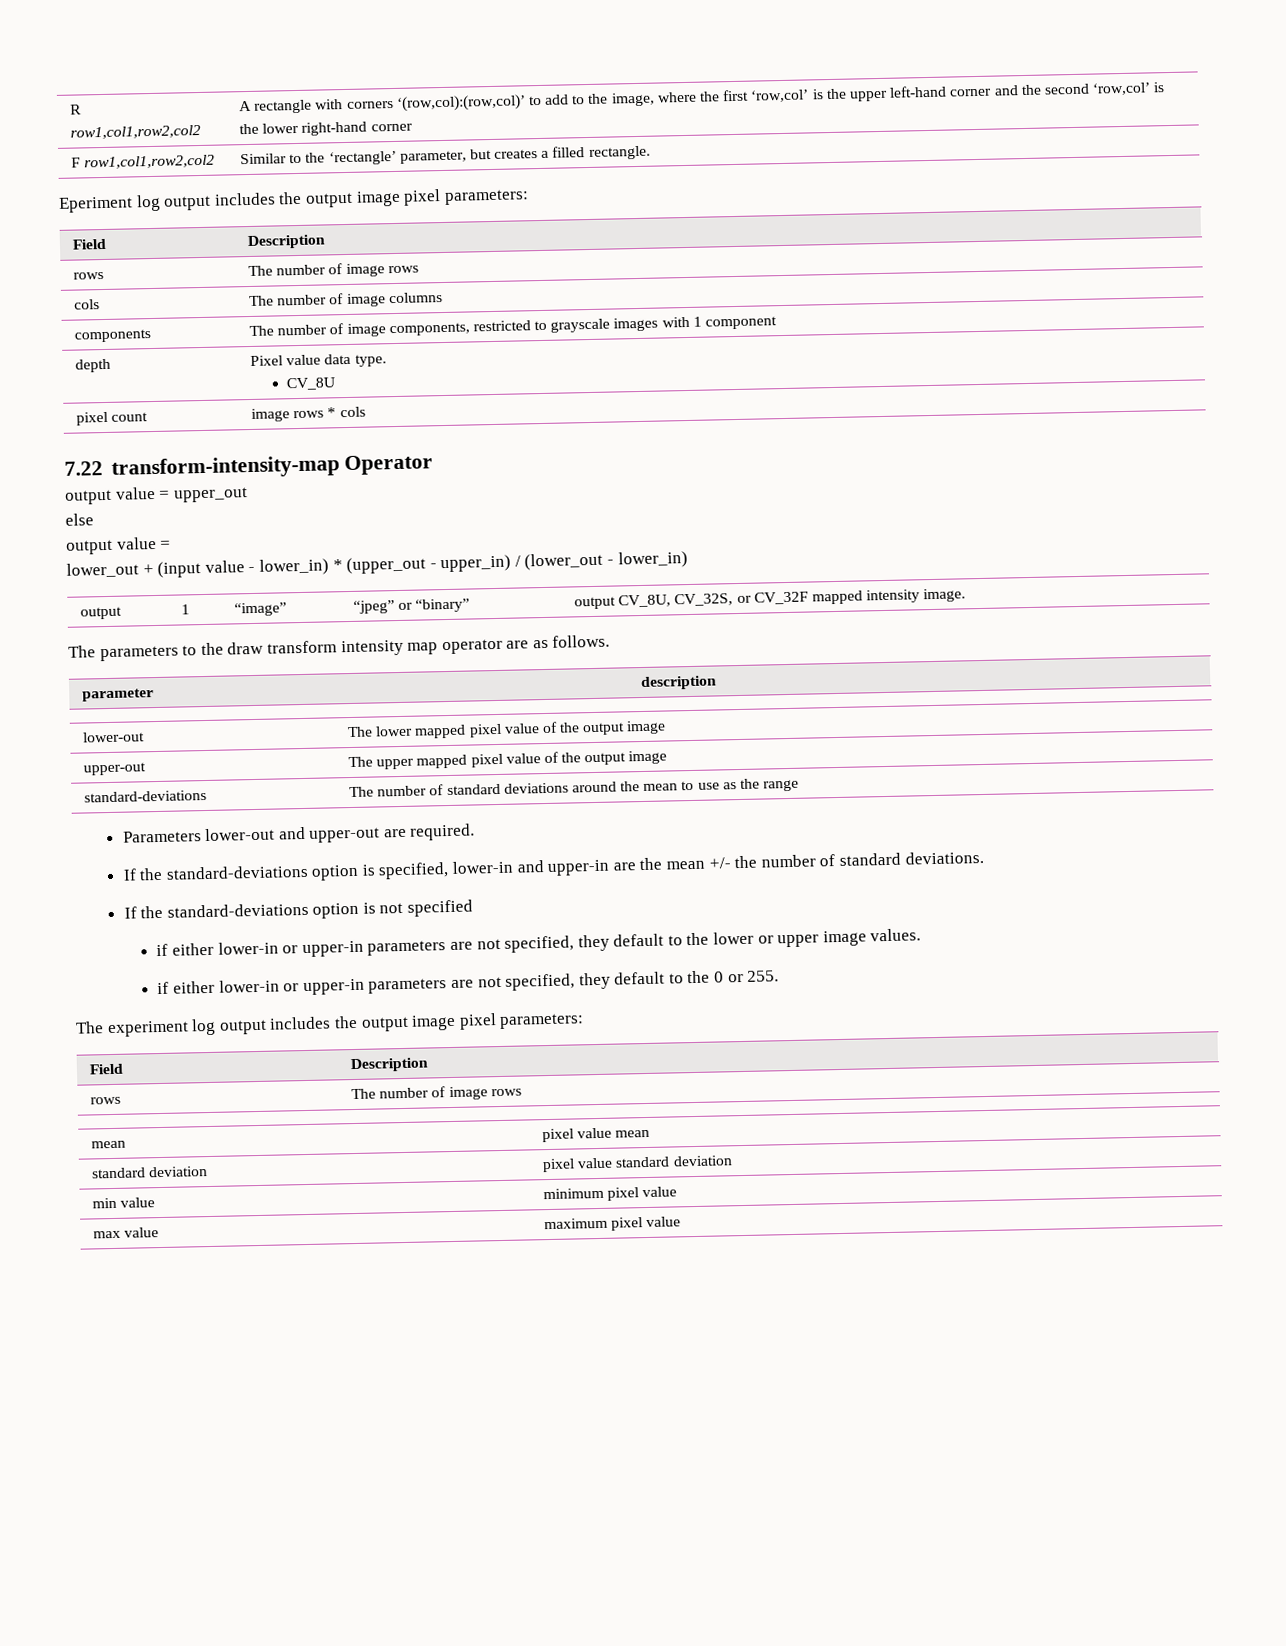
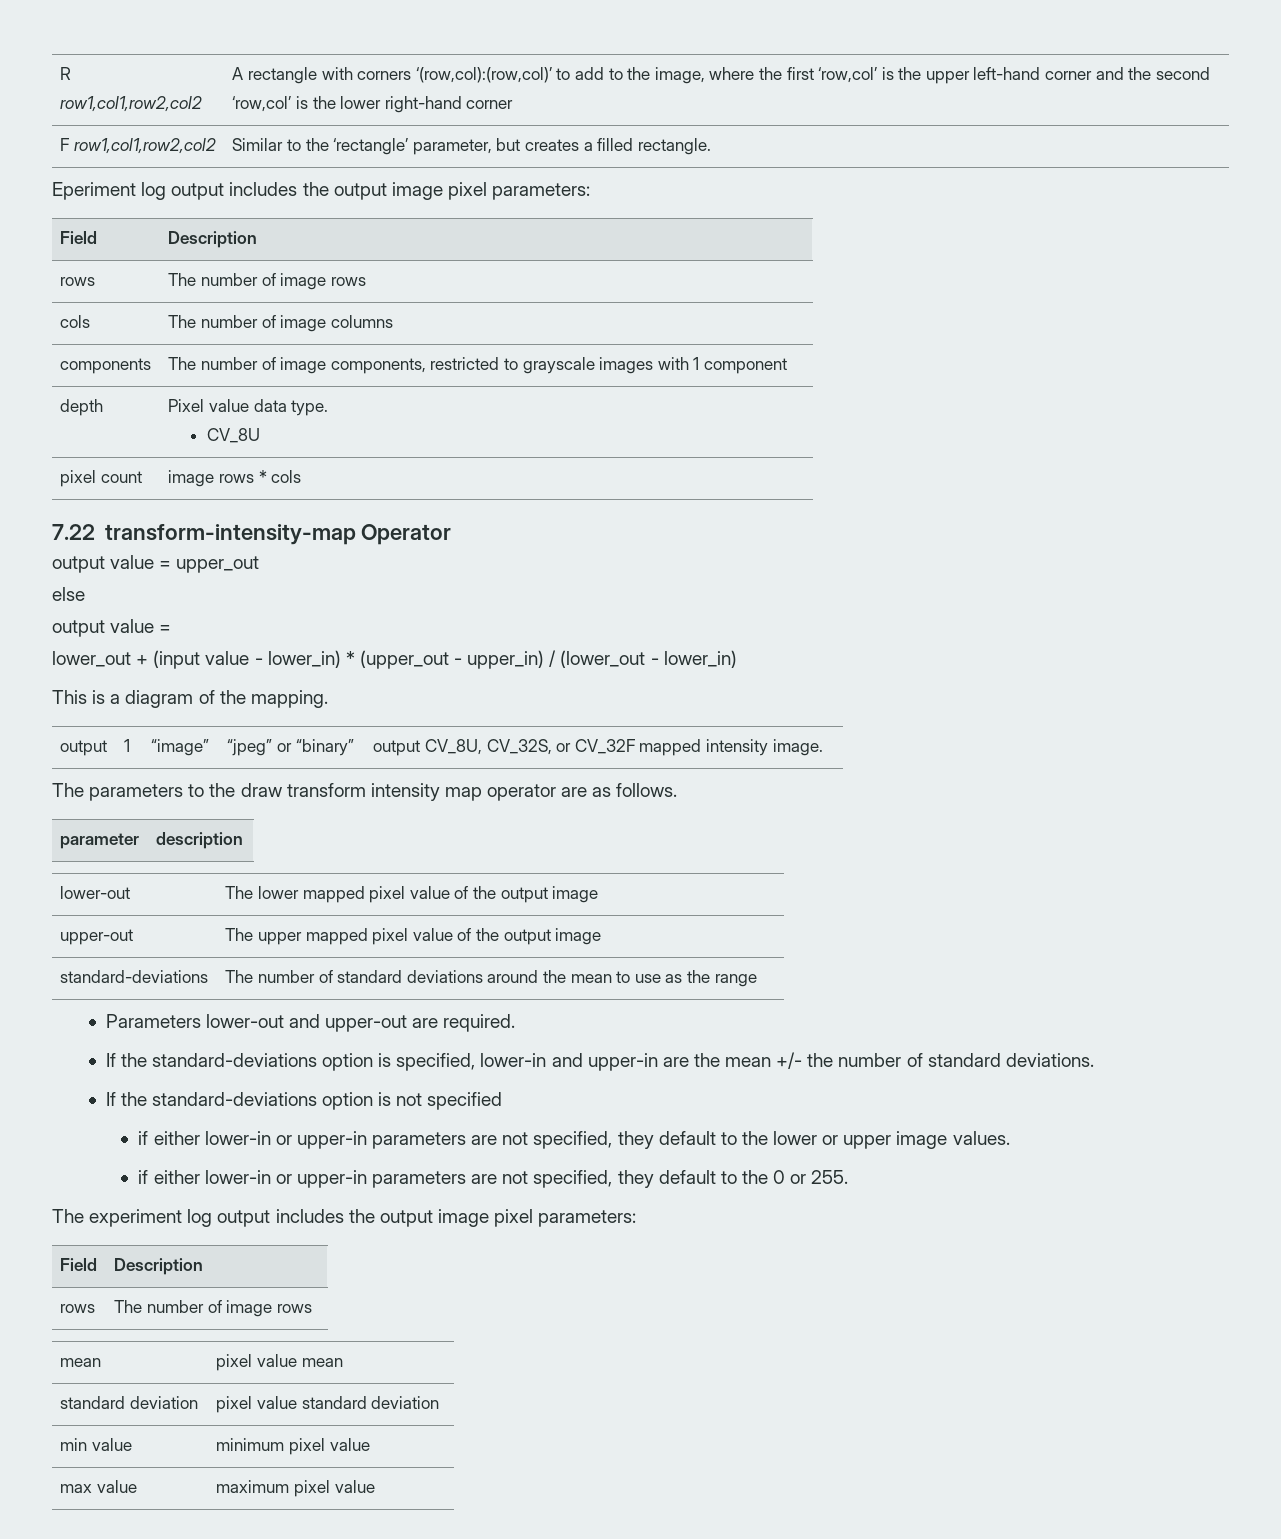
+ This is a diagram of the mapping.

